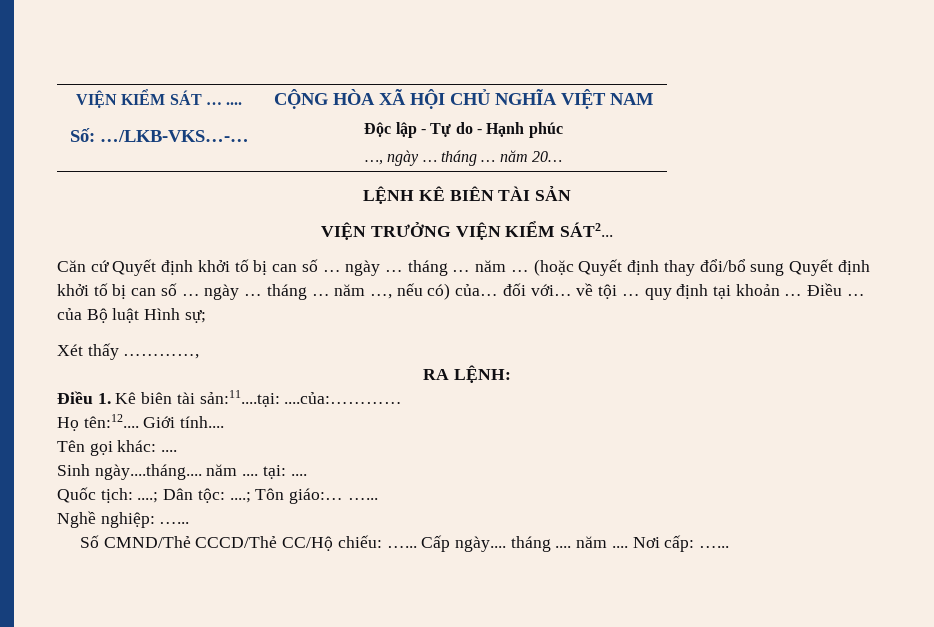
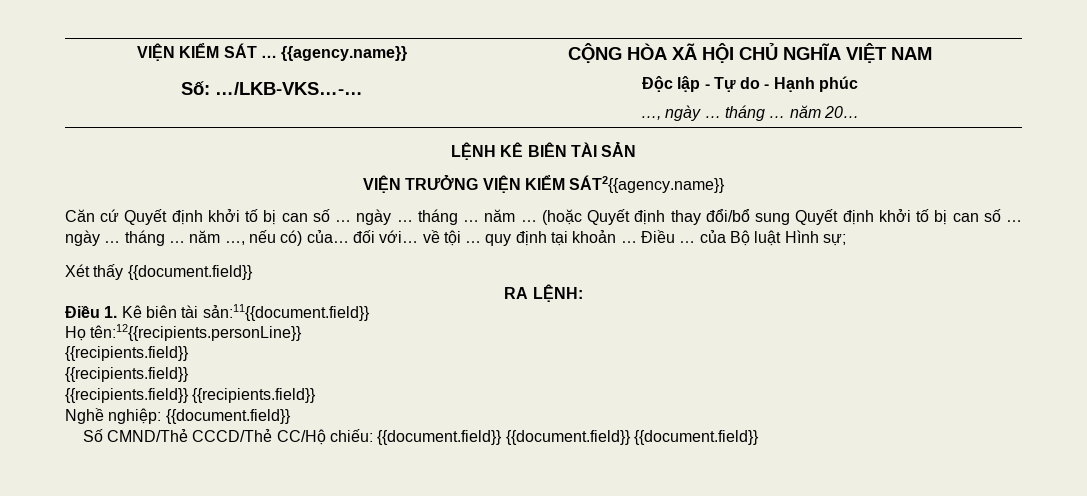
- VIỆN KIỂM SÁT … ....
+ VIỆN KIỂM SÁT … {{agency.name}}
- VIỆN TRƯỞNG VIỆN KIỂM SÁT2...
+ VIỆN TRƯỞNG VIỆN KIỂM SÁT2{{agency.name}}
- Xét thấy …………,
+ Xét thấy {{document.field}}
- Điều 1. Kê biên tài sản:11....tại: ....của:…………
+ Điều 1. Kê biên tài sản:11{{document.field}}
- Họ tên:12.... Giới tính....
- Tên gọi khác: ....
- Sinh ngày....tháng.... năm .... tại: ....
- Quốc tịch: ....; Dân tộc: ....; Tôn giáo:… …...
+ Họ tên:12{{recipients.personLine}}
+ {{recipients.field}}
+ {{recipients.field}}
+ {{recipients.field}} {{recipients.field}}
- Nghề nghiệp: …...
+ Nghề nghiệp: {{document.field}}
- Số CMND/Thẻ CCCD/Thẻ CC/Hộ chiếu: …... Cấp ngày.... tháng .... năm .... Nơi cấp: …...
+ Số CMND/Thẻ CCCD/Thẻ CC/Hộ chiếu: {{document.field}} {{document.field}} {{document.field}}

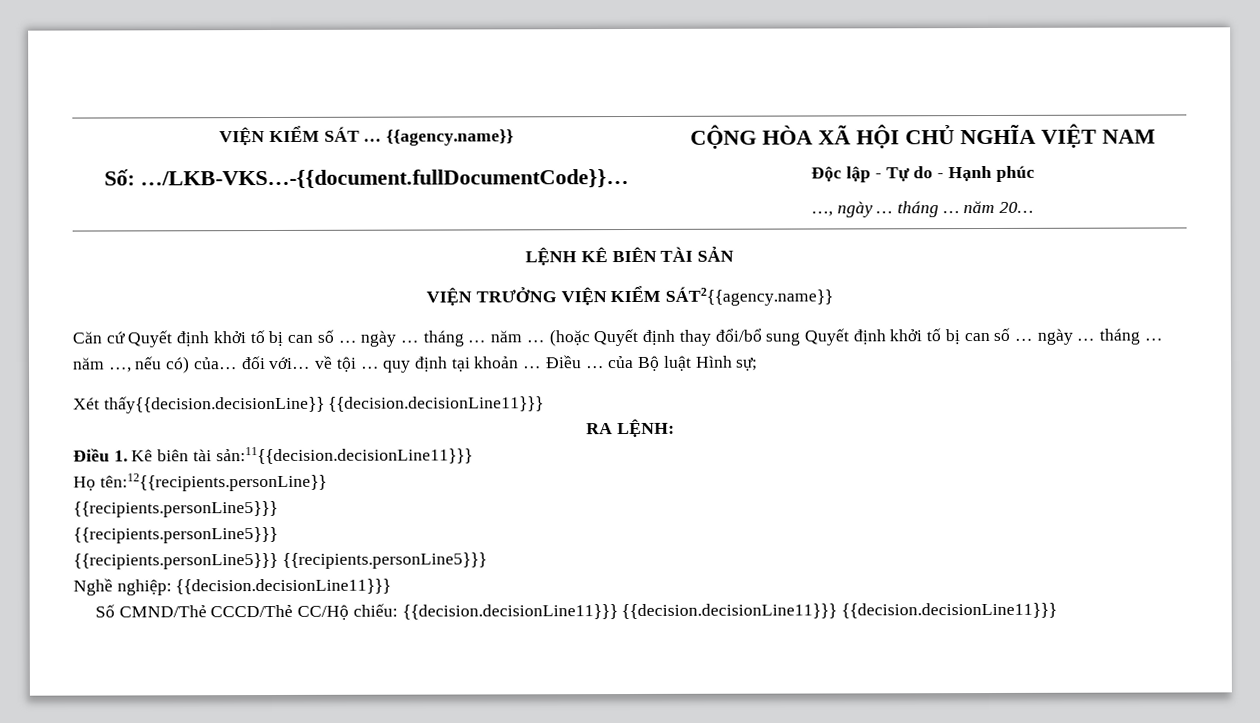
  VIỆN KIỂM SÁT … {{agency.name}}
- Số: …/LKB-VKS…-… | CỘNG HÒA XÃ HỘI CHỦ NGHĨA VIỆT NAM
+ Số: …/LKB-VKS…-{{document.fullDocumentCode}}… | CỘNG HÒA XÃ HỘI CHỦ NGHĨA VIỆT NAM
- Xét thấy {{document.field}}
+ Xét thấy{{decision.decisionLine}} {{decision.decisionLine11}}}
- Điều 1. Kê biên tài sản:11{{document.field}}
+ Điều 1. Kê biên tài sản:11{{decision.decisionLine11}}}
  Họ tên:12{{recipients.personLine}}
- {{recipients.field}}
- {{recipients.field}}
- {{recipients.field}} {{recipients.field}}
+ {{recipients.personLine5}}}
+ {{recipients.personLine5}}}
+ {{recipients.personLine5}}} {{recipients.personLine5}}}
- Nghề nghiệp: {{document.field}}
+ Nghề nghiệp: {{decision.decisionLine11}}}
- Số CMND/Thẻ CCCD/Thẻ CC/Hộ chiếu: {{document.field}} {{document.field}} {{document.field}}
+ Số CMND/Thẻ CCCD/Thẻ CC/Hộ chiếu: {{decision.decisionLine11}}} {{decision.decisionLine11}}} {{decision.decisionLine11}}}

